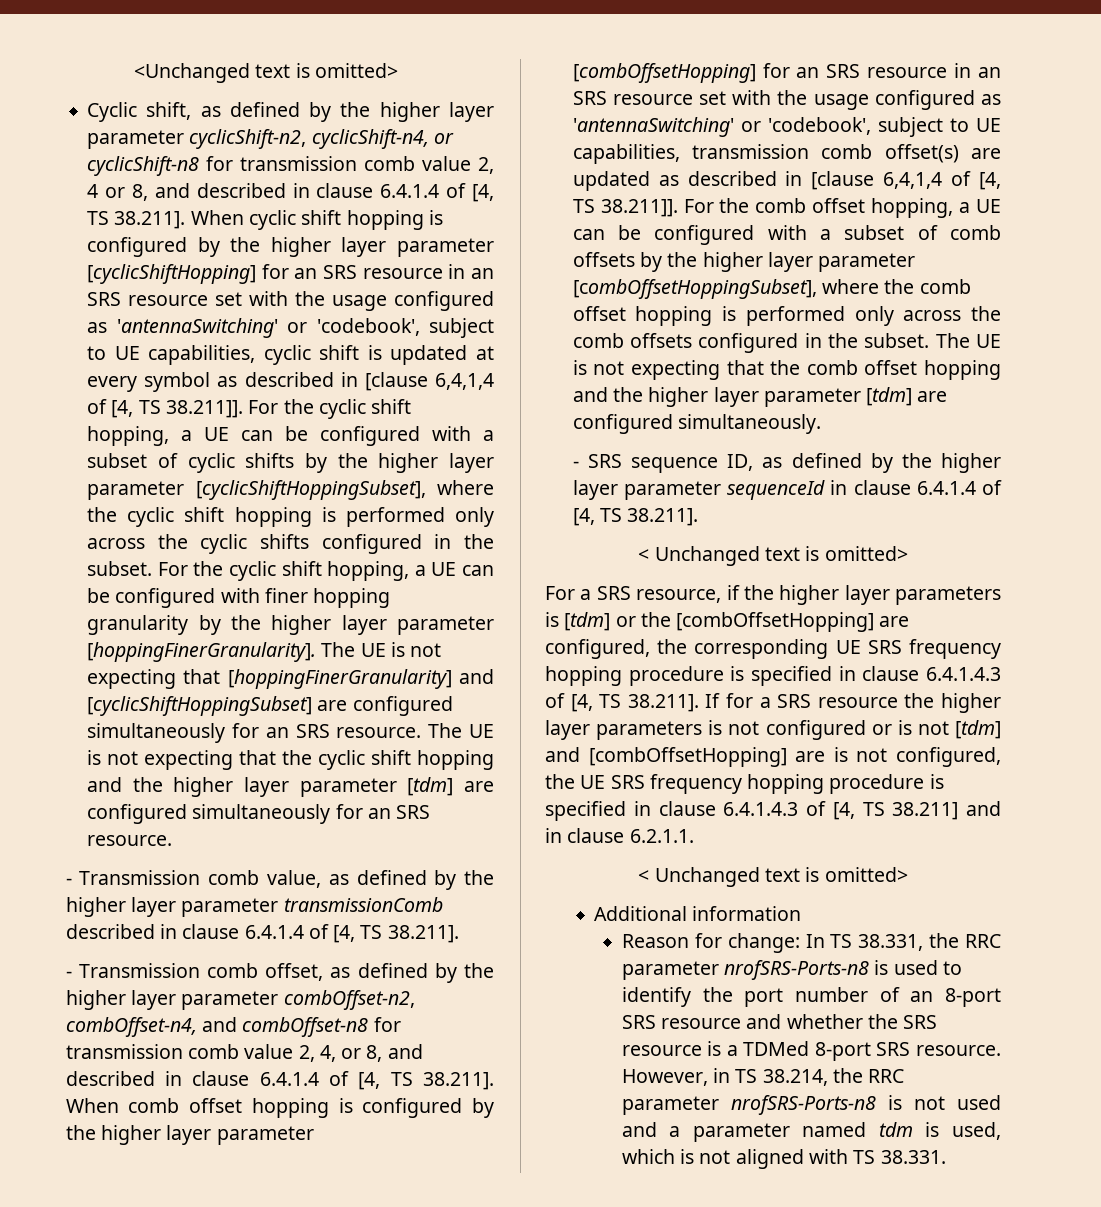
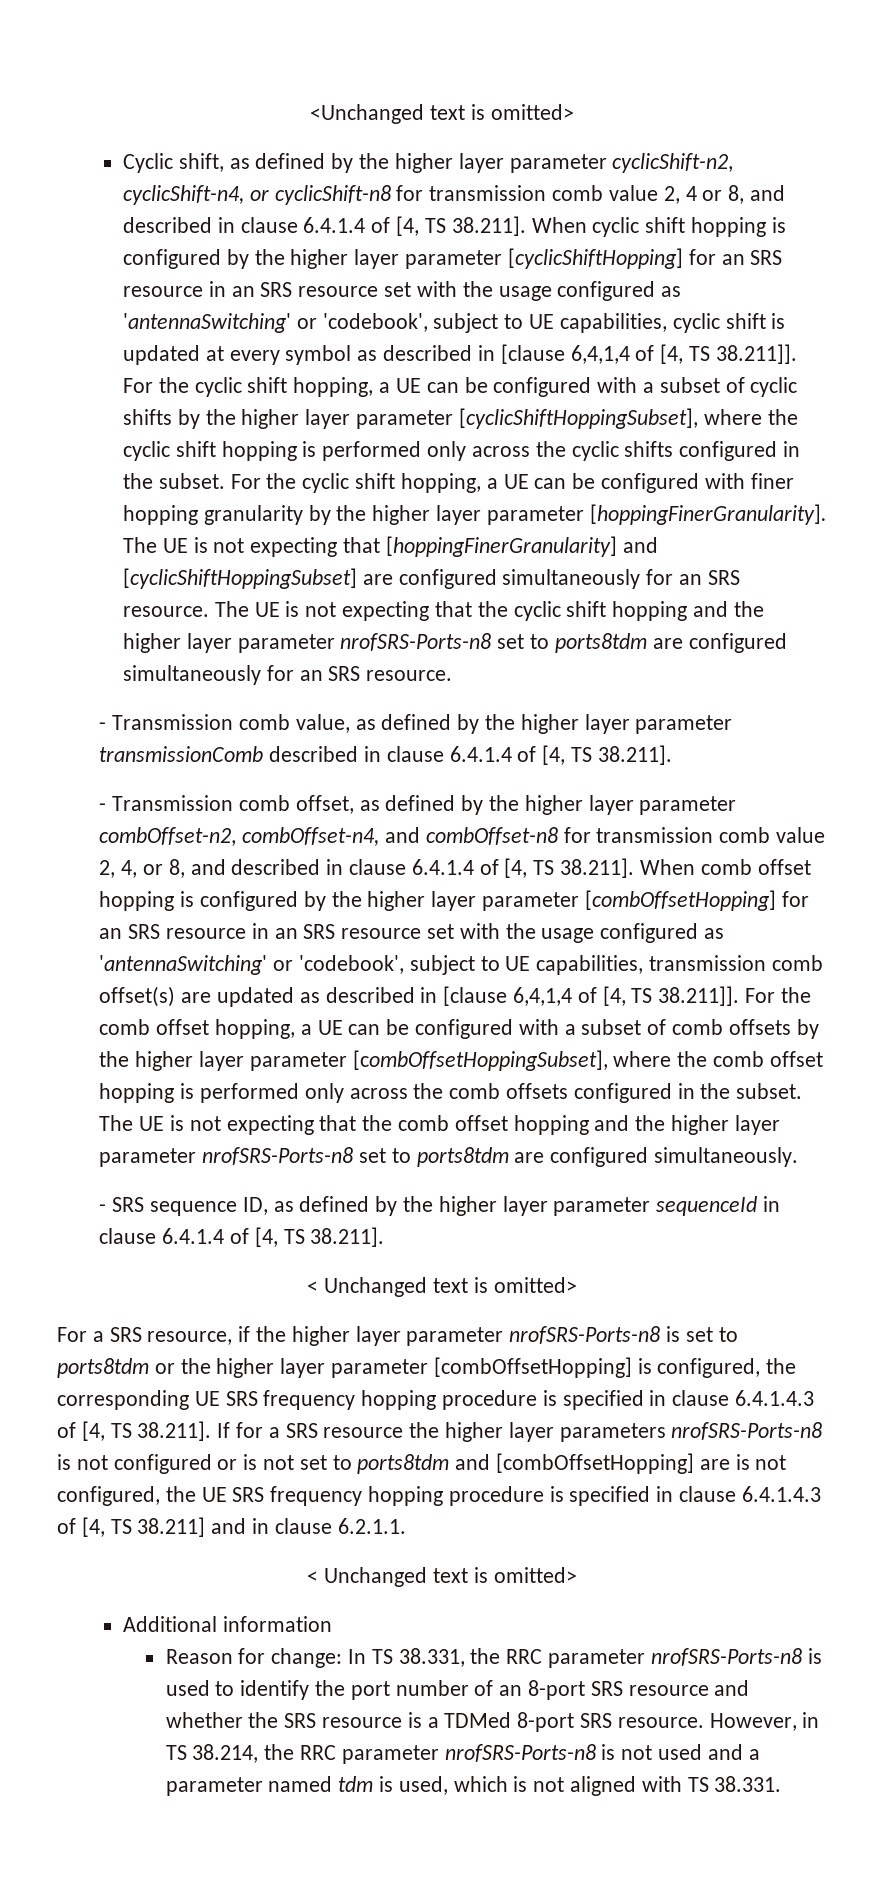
- The UE is not expecting that the cyclic shift hopping and the higher layer parameter [tdm] are configured simultaneously for an SRS resource.
+ The UE is not expecting that the cyclic shift hopping and the higher layer parameter nrofSRS-Ports-n8 set to ports8tdm are configured simultaneously for an SRS resource.
- The UE is not expecting that the comb offset hopping and the higher layer parameter [tdm] are configured simultaneously.
+ The UE is not expecting that the comb offset hopping and the higher layer parameter nrofSRS-Ports-n8 set to ports8tdm are configured simultaneously.
- For a SRS resource, if the higher layer parameters is [tdm] or the [combOffsetHopping] are configured, the corresponding UE SRS frequency hopping procedure is specified in clause 6.4.1.4.3 of [4, TS 38.211]. If for a SRS resource the higher layer parameters is not configured or is not [tdm] and [combOffsetHopping] are is not configured, the UE SRS frequency hopping procedure is specified in clause 6.4.1.4.3 of [4, TS 38.211] and in clause 6.2.1.1.
+ For a SRS resource, if the higher layer parameter nrofSRS-Ports-n8 is set to ports8tdm or the higher layer parameter [combOffsetHopping] is configured, the corresponding UE SRS frequency hopping procedure is specified in clause 6.4.1.4.3 of [4, TS 38.211]. If for a SRS resource the higher layer parameters nrofSRS-Ports-n8 is not configured or is not set to ports8tdm and [combOffsetHopping] are is not configured, the UE SRS frequency hopping procedure is specified in clause 6.4.1.4.3 of [4, TS 38.211] and in clause 6.2.1.1.

